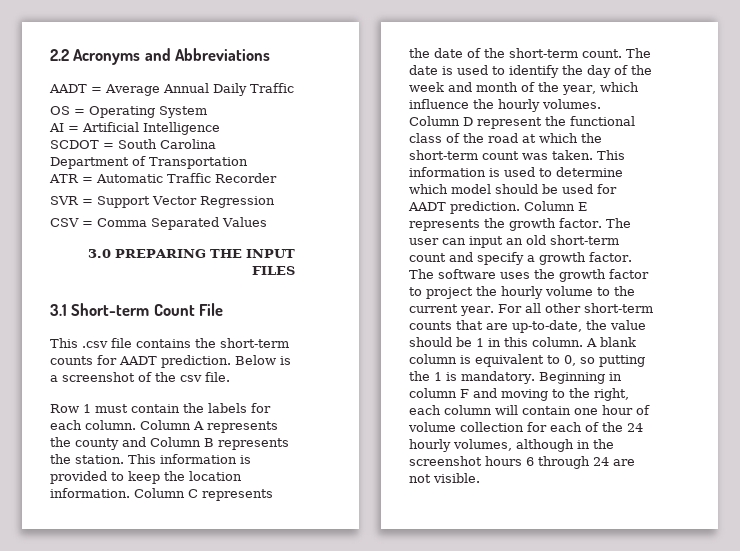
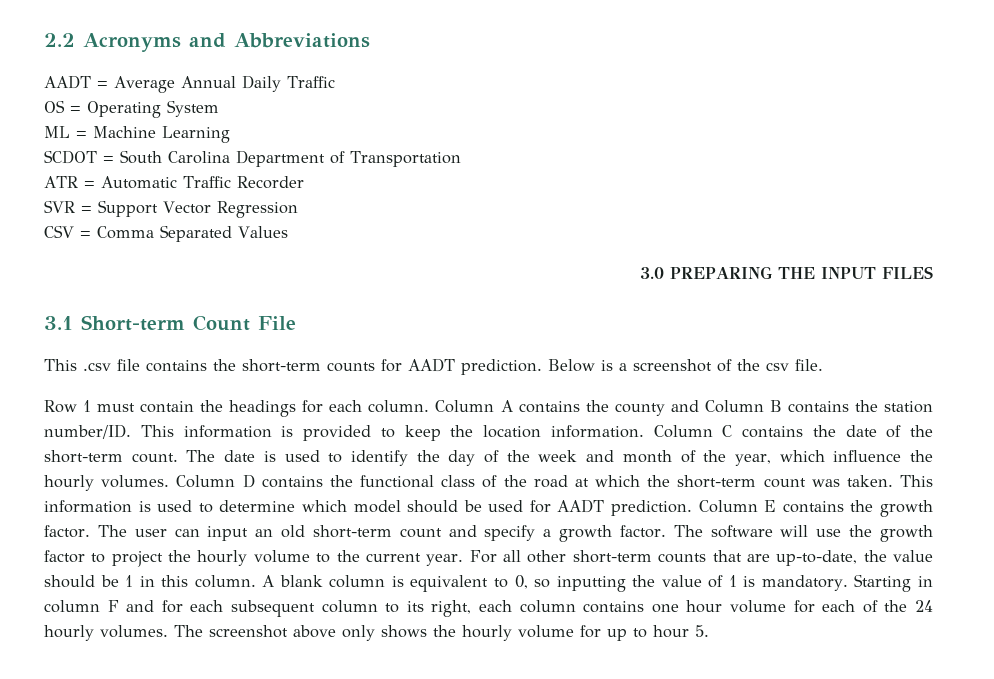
- AI = Artificial Intelligence
+ ML = Machine Learning
- Row 1 must contain the labels for each column.
+ Row 1 must contain the headings for each column.
- Column A represents the county and Column B represents the station.
+ Column A contains the county and Column B contains the station number/ID.
- Column C represents the date of the short-term count.
+ Column C contains the date of the short-term count.
- Column D represent the functional class of the road at which the short-term count was taken.
+ Column D contains the functional class of the road at which the short-term count was taken.
- Column E represents the growth factor.
+ Column E contains the growth factor.
- The software uses the growth factor to project the hourly volume to the current year.
+ The software will use the growth factor to project the hourly volume to the current year.
- A blank column is equivalent to 0, so putting the 1 is mandatory.
+ A blank column is equivalent to 0, so inputting the value of 1 is mandatory.
- Beginning in column F and moving to the right, each column will contain one hour of volume collection for each of the 24 hourly volumes, although in the screenshot hours 6 through 24 are not visible.
+ Starting in column F and for each subsequent column to its right, each column contains one hour volume for each of the 24 hourly volumes. The screenshot above only shows the hourly volume for up to hour 5.

